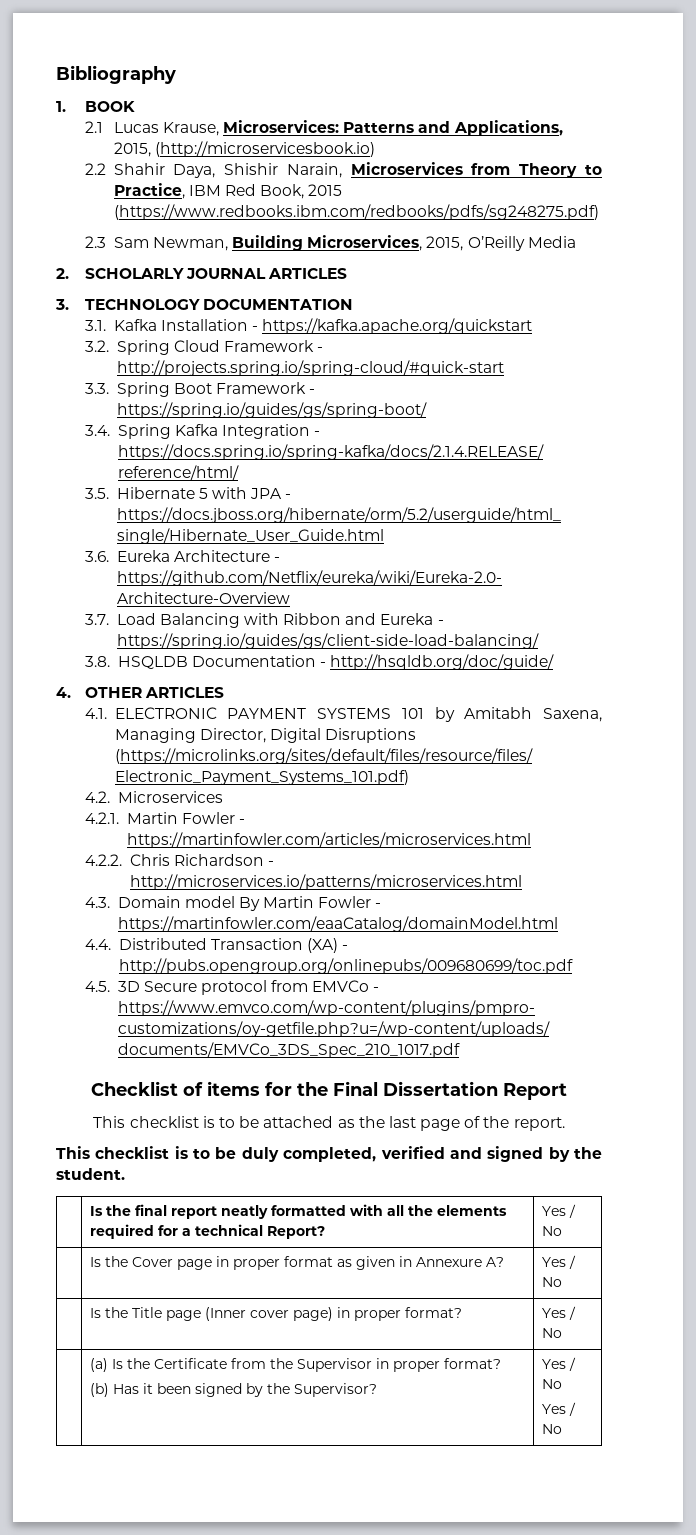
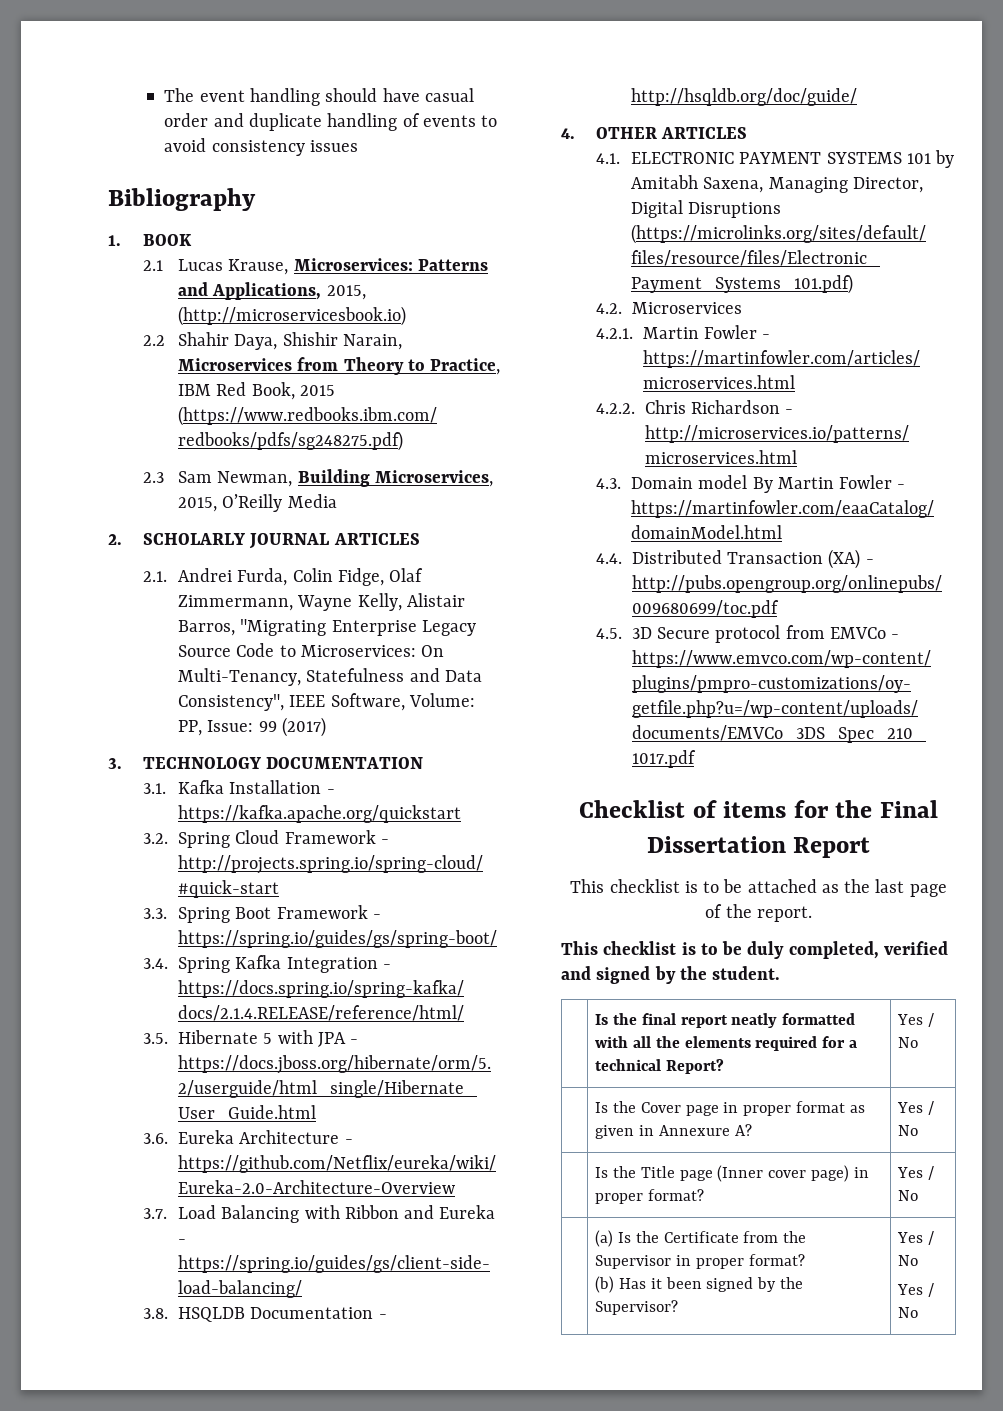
+ The event handling should have casual order and duplicate handling of events to avoid consistency issues
+ 2.1. Andrei Furda, Colin Fidge, Olaf Zimmermann, Wayne Kelly, Alistair Barros, "Migrating Enterprise Legacy Source Code to Microservices: On Multi-Tenancy, Statefulness and Data Consistency", IEEE Software, Volume: PP, Issue: 99 (2017)

